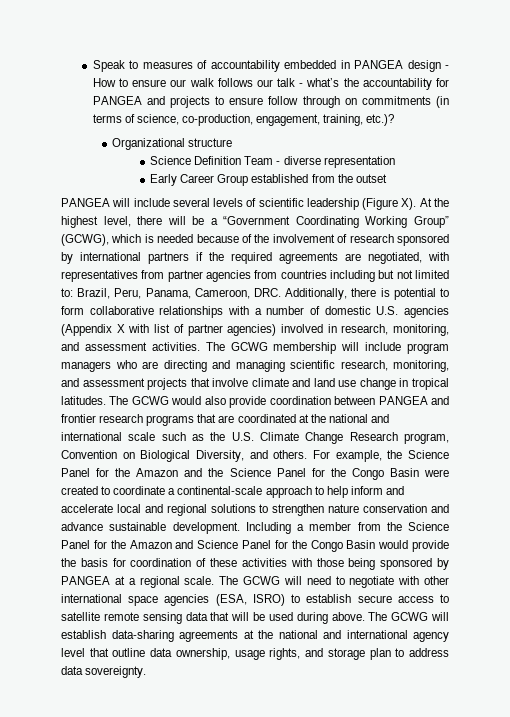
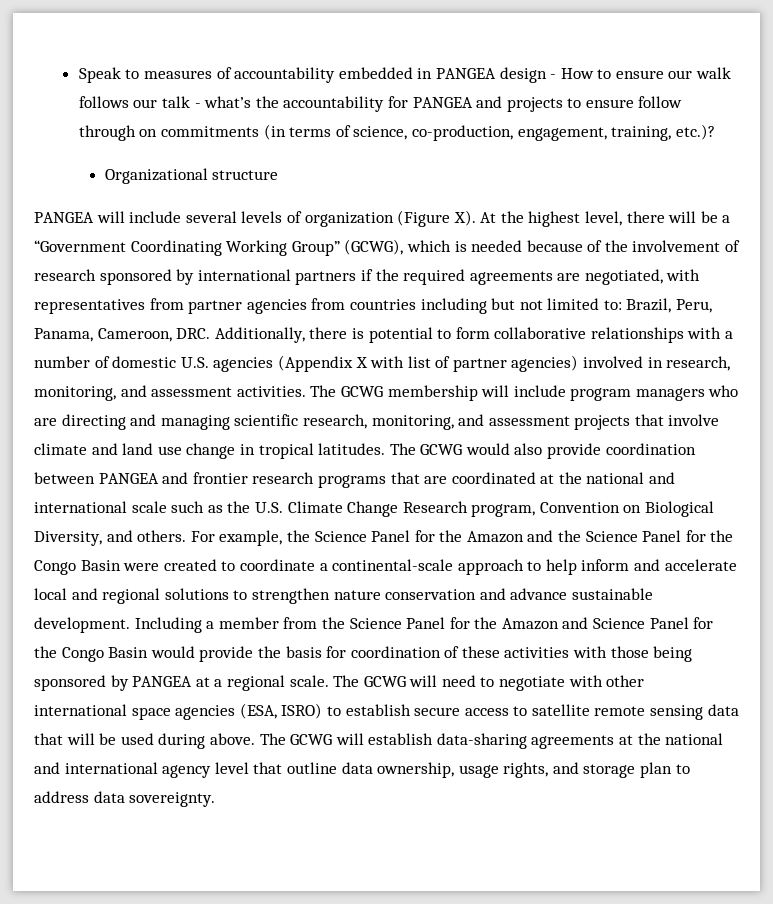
- Science Definition Team - diverse representation
- Early Career Group established from the outset
- PANGEA will include several levels of scientific leadership (Figure X). At the highest level, there will be a “Government Coordinating Working Group” (GCWG), which is needed because of the involvement of research sponsored by international partners if the required agreements are negotiated, with representatives from partner agencies from countries including but not limited to:
+ PANGEA will include several levels of organization (Figure X). At the highest level, there will be a “Government Coordinating Working Group” (GCWG), which is needed because of the involvement of research sponsored by international partners if the required agreements are negotiated, with representatives from partner agencies from countries including but not limited to:

